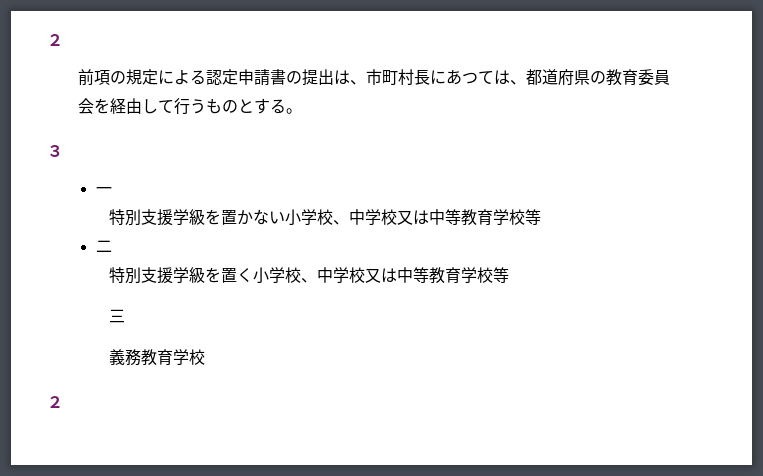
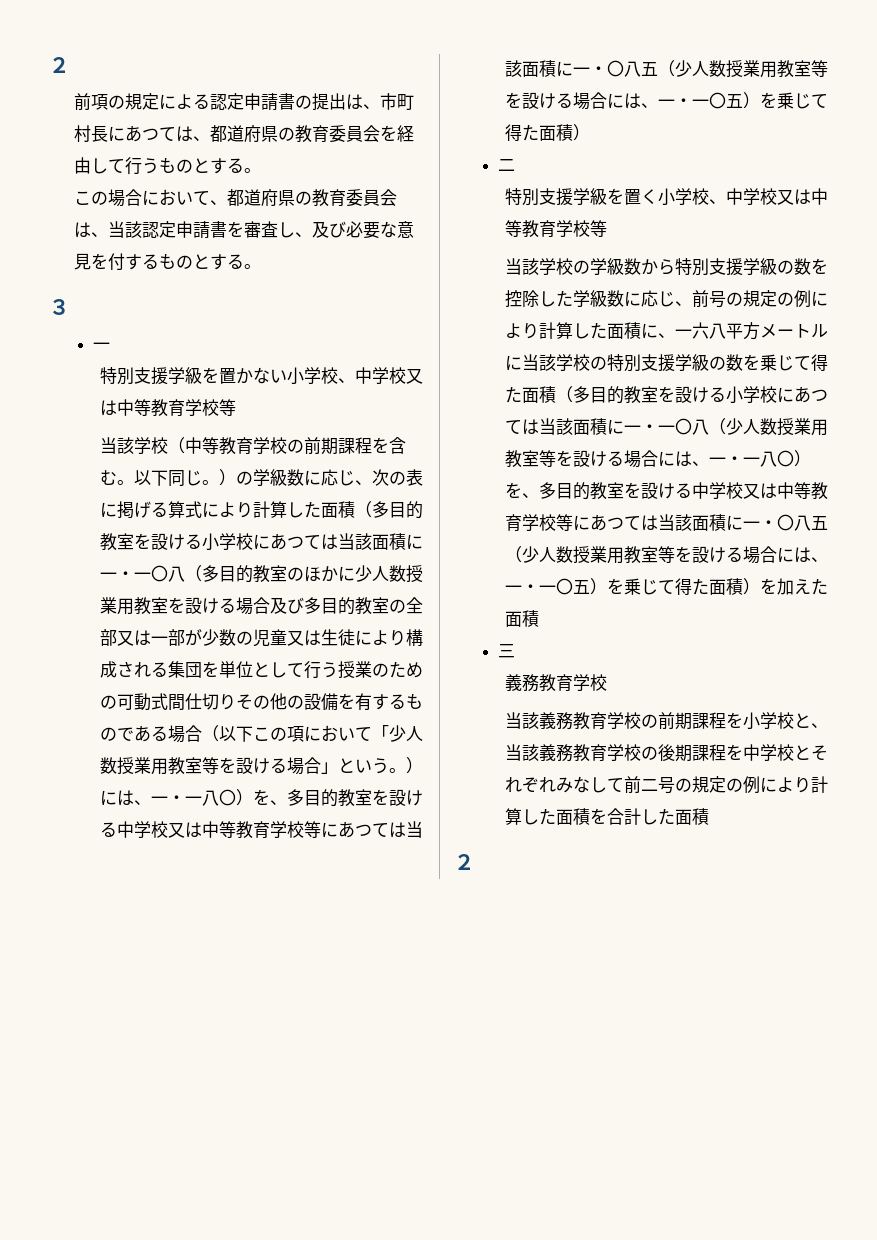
+ この場合において、都道府県の教育委員会は、当該認定申請書を審査し、及び必要な意見を付するものとする。
+ 当該学校（中等教育学校の前期課程を含む。以下同じ。）の学級数に応じ、次の表に掲げる算式により計算した面積（多目的教室を設ける小学校にあつては当該面積に一・一〇八（多目的教室のほかに少人数授業用教室を設ける場合及び多目的教室の全部又は一部が少数の児童又は生徒により構成される集団を単位として行う授業のための可動式間仕切りその他の設備を有するものである場合（以下この項において「少人数授業用教室等を設ける場合」という。）には、一・一八〇）を、多目的教室を設ける中学校又は中等教育学校等にあつては当該面積に一・〇八五（少人数授業用教室等を設ける場合には、一・一〇五）を乗じて得た面積）
+ 当該学校の学級数から特別支援学級の数を控除した学級数に応じ、前号の規定の例により計算した面積に、一六八平方メートルに当該学校の特別支援学級の数を乗じて得た面積（多目的教室を設ける小学校にあつては当該面積に一・一〇八（少人数授業用教室等を設ける場合には、一・一八〇）を、多目的教室を設ける中学校又は中等教育学校等にあつては当該面積に一・〇八五（少人数授業用教室等を設ける場合には、一・一〇五）を乗じて得た面積）を加えた面積
  三
  義務教育学校
+ 当該義務教育学校の前期課程を小学校と、当該義務教育学校の後期課程を中学校とそれぞれみなして前二号の規定の例により計算した面積を合計した面積

